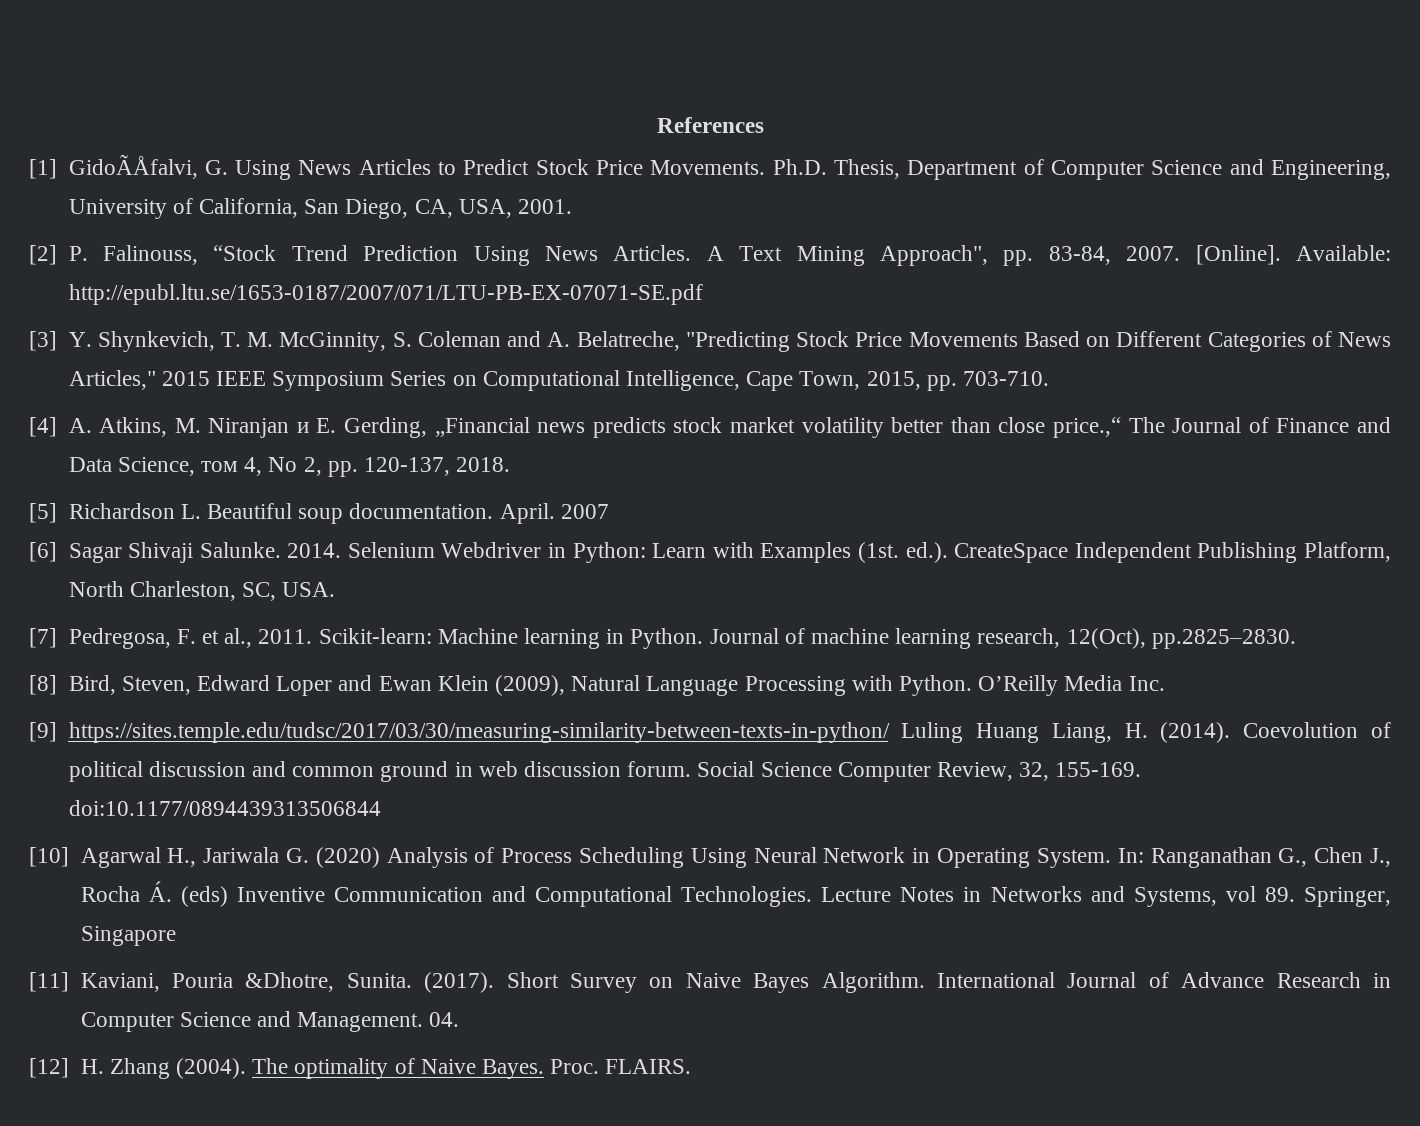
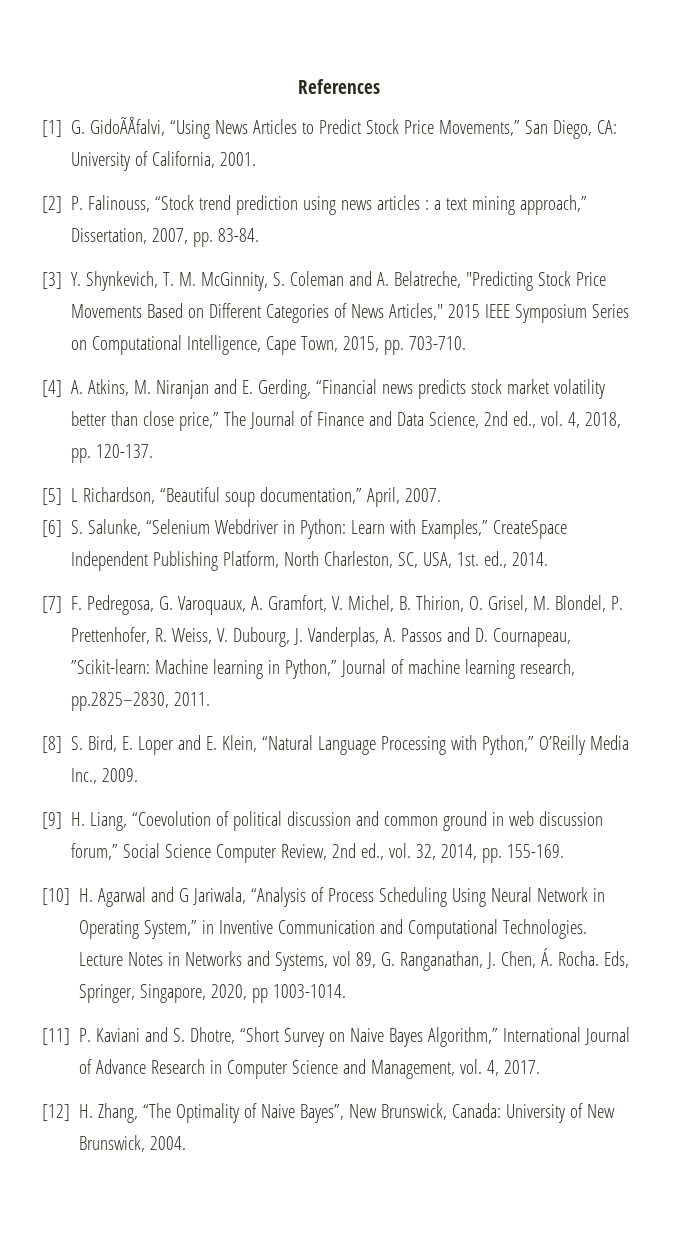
- [1] GidoÃÅfalvi, G. Using News Articles to Predict Stock Price Movements. Ph.D. Thesis, Department of Computer Science and Engineering, University of California, San Diego, CA, USA, 2001.
+ [1] G. GidoÃÅfalvi, “Using News Articles to Predict Stock Price Movements,” San Diego, CA: University of California, 2001.
- [2] P. Falinouss, “Stock Trend Prediction Using News Articles. A Text Mining Approach", pp. 83-84, 2007. [Online]. Available: http://epubl.ltu.se/1653-0187/2007/071/LTU-PB-EX-07071-SE.pdf
+ [2] P. Falinouss, “Stock trend prediction using news articles : a text mining approach,” Dissertation, 2007, pp. 83-84.
- [4] A. Atkins, M. Niranjan и E. Gerding, „Financial news predicts stock market volatility better than close price.,“ The Journal of Finance and Data Science, том 4, No 2, pp. 120-137, 2018.
- [5] Richardson L. Beautiful soup documentation. April. 2007
- [6] Sagar Shivaji Salunke. 2014. Selenium Webdriver in Python: Learn with Examples (1st. ed.). CreateSpace Independent Publishing Platform, North Charleston, SC, USA.
- [7] Pedregosa, F. et al., 2011. Scikit-learn: Machine learning in Python. Journal of machine learning research, 12(Oct), pp.2825–2830.
+ [4] A. Atkins, M. Niranjan and E. Gerding, “Financial news predicts stock market volatility better than close price,” The Journal of Finance and Data Science, 2nd ed., vol. 4, 2018, pp. 120-137.
+ [5] L Richardson, “Beautiful soup documentation,” April, 2007.
+ [6] S. Salunke, “Selenium Webdriver in Python: Learn with Examples,” CreateSpace Independent Publishing Platform, North Charleston, SC, USA, 1st. ed., 2014.
+ [7] F. Pedregosa, G. Varoquaux, A. Gramfort, V. Michel, B. Thirion, O. Grisel, M. Blondel, P. Prettenhofer, R. Weiss, V. Dubourg, J. Vanderplas, A. Passos and D. Cournapeau, ”Scikit-learn: Machine learning in Python,” Journal of machine learning research, pp.2825–2830, 2011.
- [8] Bird, Steven, Edward Loper and Ewan Klein (2009), Natural Language Processing with Python. O’Reilly Media Inc.
+ [8] S. Bird, E. Loper and E. Klein, “Natural Language Processing with Python,” O’Reilly Media Inc., 2009.
- [9] https://sites.temple.edu/tudsc/2017/03/30/measuring-similarity-between-texts-in-python/ Luling Huang Liang, H. (2014). Coevolution of political discussion and common ground in web discussion forum. Social Science Computer Review, 32, 155-169. doi:10.1177/0894439313506844
+ [9] H. Liang, “Coevolution of political discussion and common ground in web discussion forum,” Social Science Computer Review, 2nd ed., vol. 32, 2014, pp. 155-169.
- [10] Agarwal H., Jariwala G. (2020) Analysis of Process Scheduling Using Neural Network in Operating System. In: Ranganathan G., Chen J., Rocha Á. (eds) Inventive Communication and Computational Technologies.
+ [10] H. Agarwal and G Jariwala, “Analysis of Process Scheduling Using Neural Network in Operating System,” in Inventive Communication and Computational Technologies.
- Lecture Notes in Networks and Systems, vol 89. Springer, Singapore
- [11] Kaviani, Pouria &Dhotre, Sunita. (2017). Short Survey on Naive Bayes Algorithm. International Journal of Advance Research in Computer Science and Management. 04.
- [12] H. Zhang (2004). The optimality of Naive Bayes. Proc. FLAIRS.
+ Lecture Notes in Networks and Systems, vol 89, G. Ranganathan, J. Chen, Á. Rocha. Eds, Springer, Singapore, 2020, pp 1003-1014.
+ [11] P. Kaviani and S. Dhotre, “Short Survey on Naive Bayes Algorithm,” International Journal of Advance Research in Computer Science and Management, vol. 4, 2017.
+ [12] H. Zhang, “The Optimality of Naive Bayes”, New Brunswick, Canada: University of New Brunswick, 2004.

